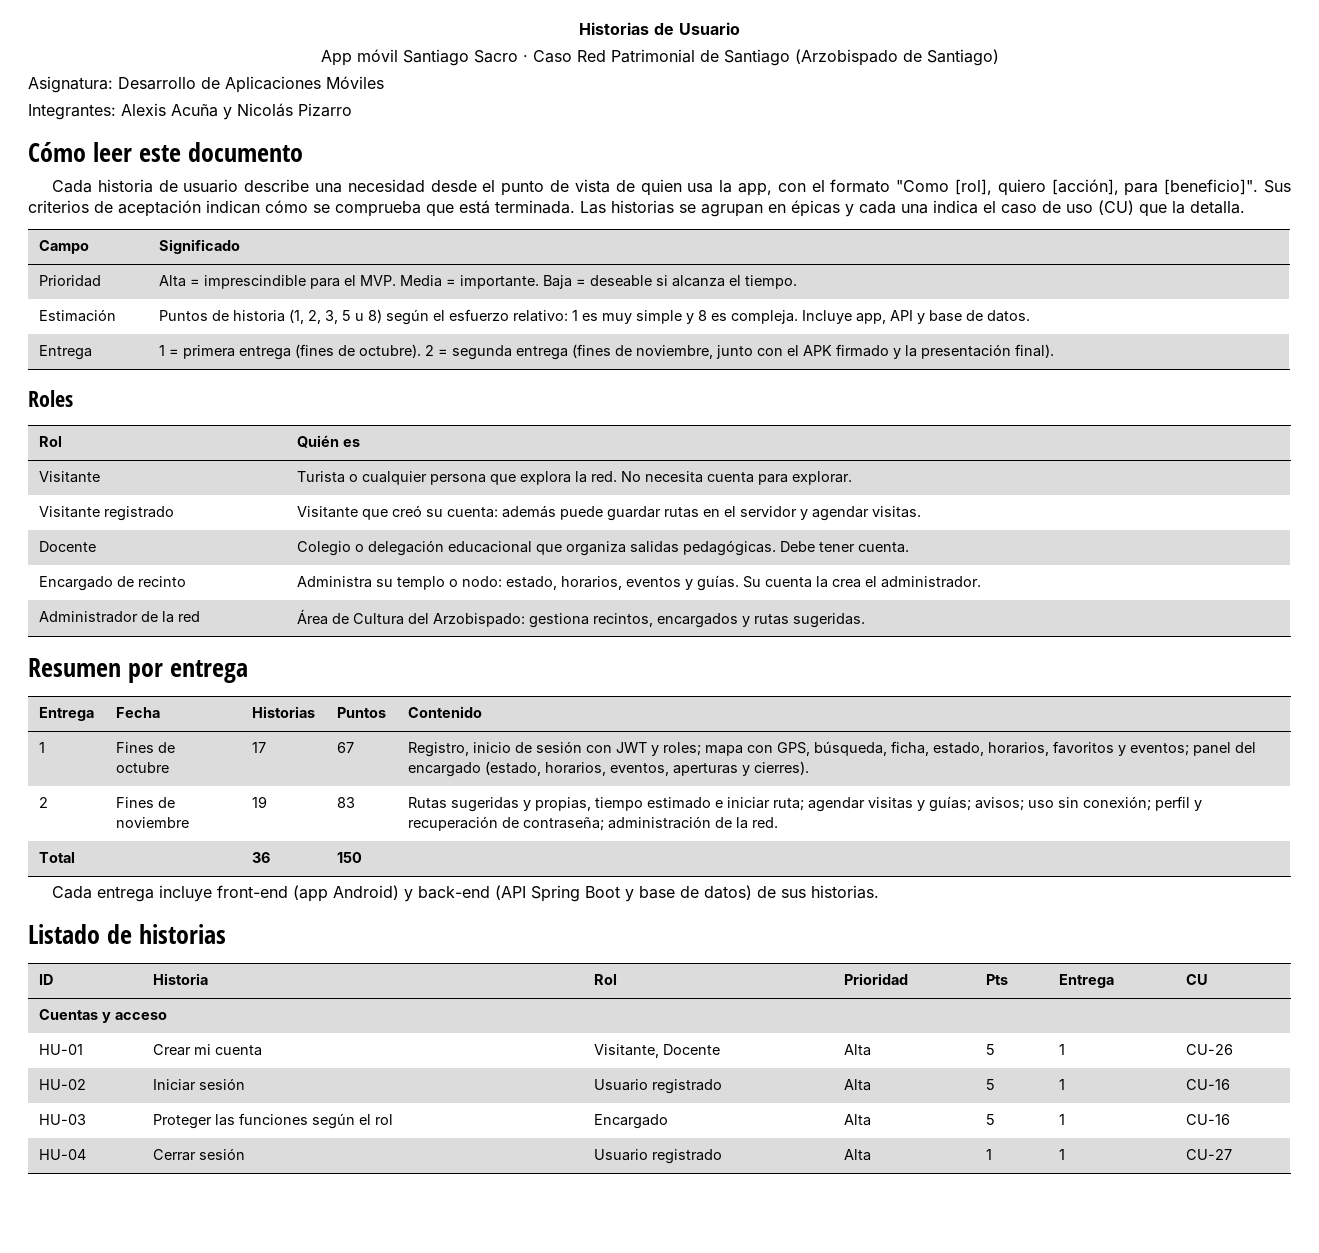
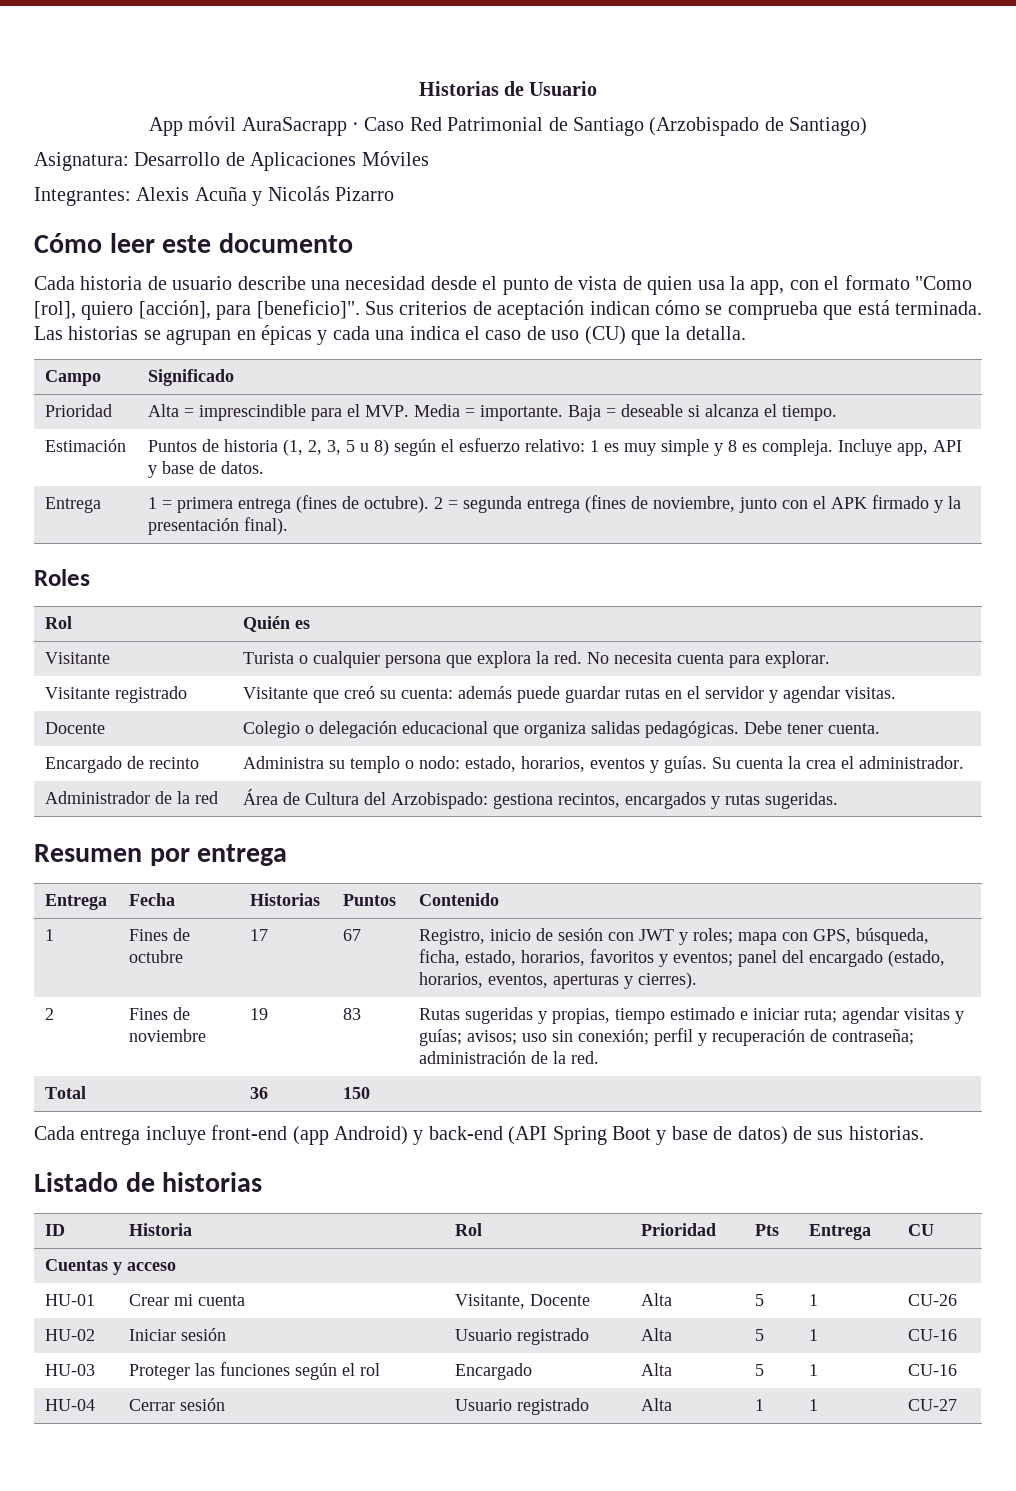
- App móvil Santiago Sacro · Caso Red Patrimonial de Santiago (Arzobispado de Santiago)
+ App móvil AuraSacrapp · Caso Red Patrimonial de Santiago (Arzobispado de Santiago)

